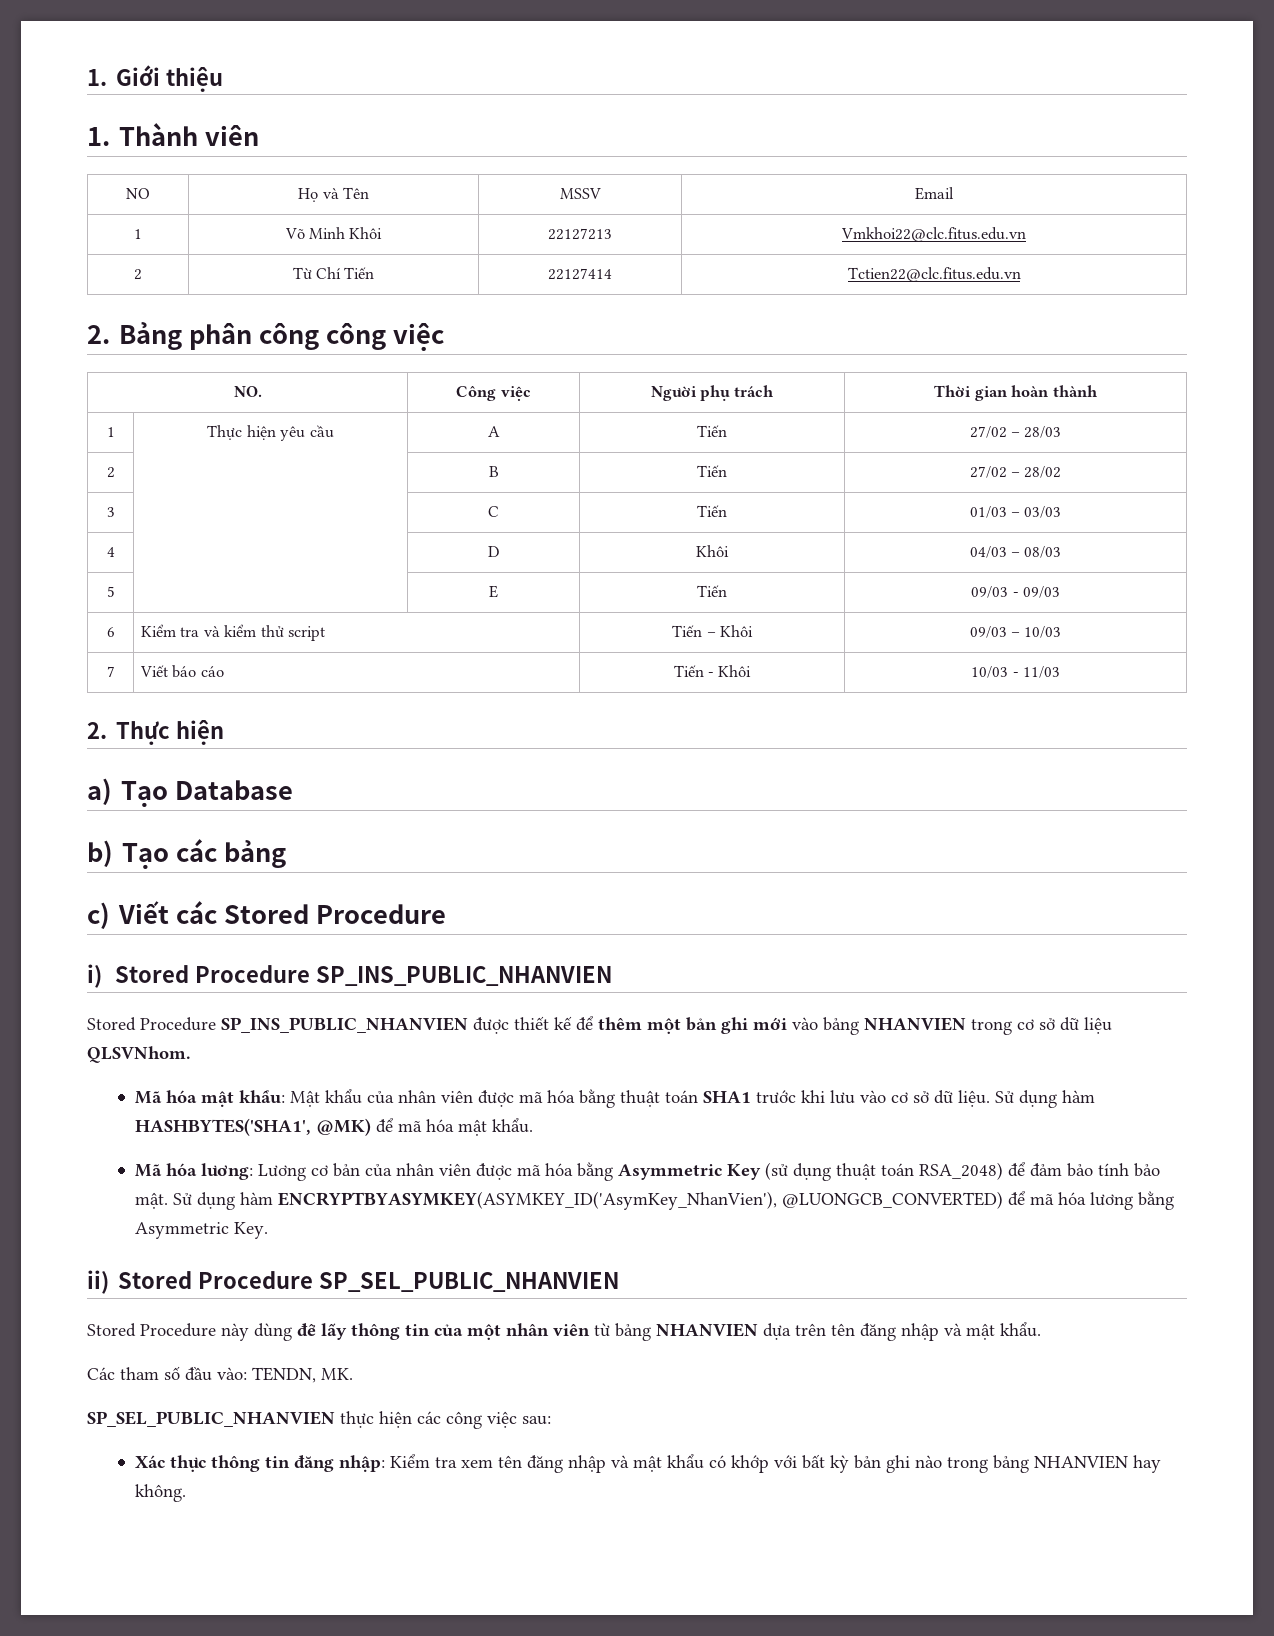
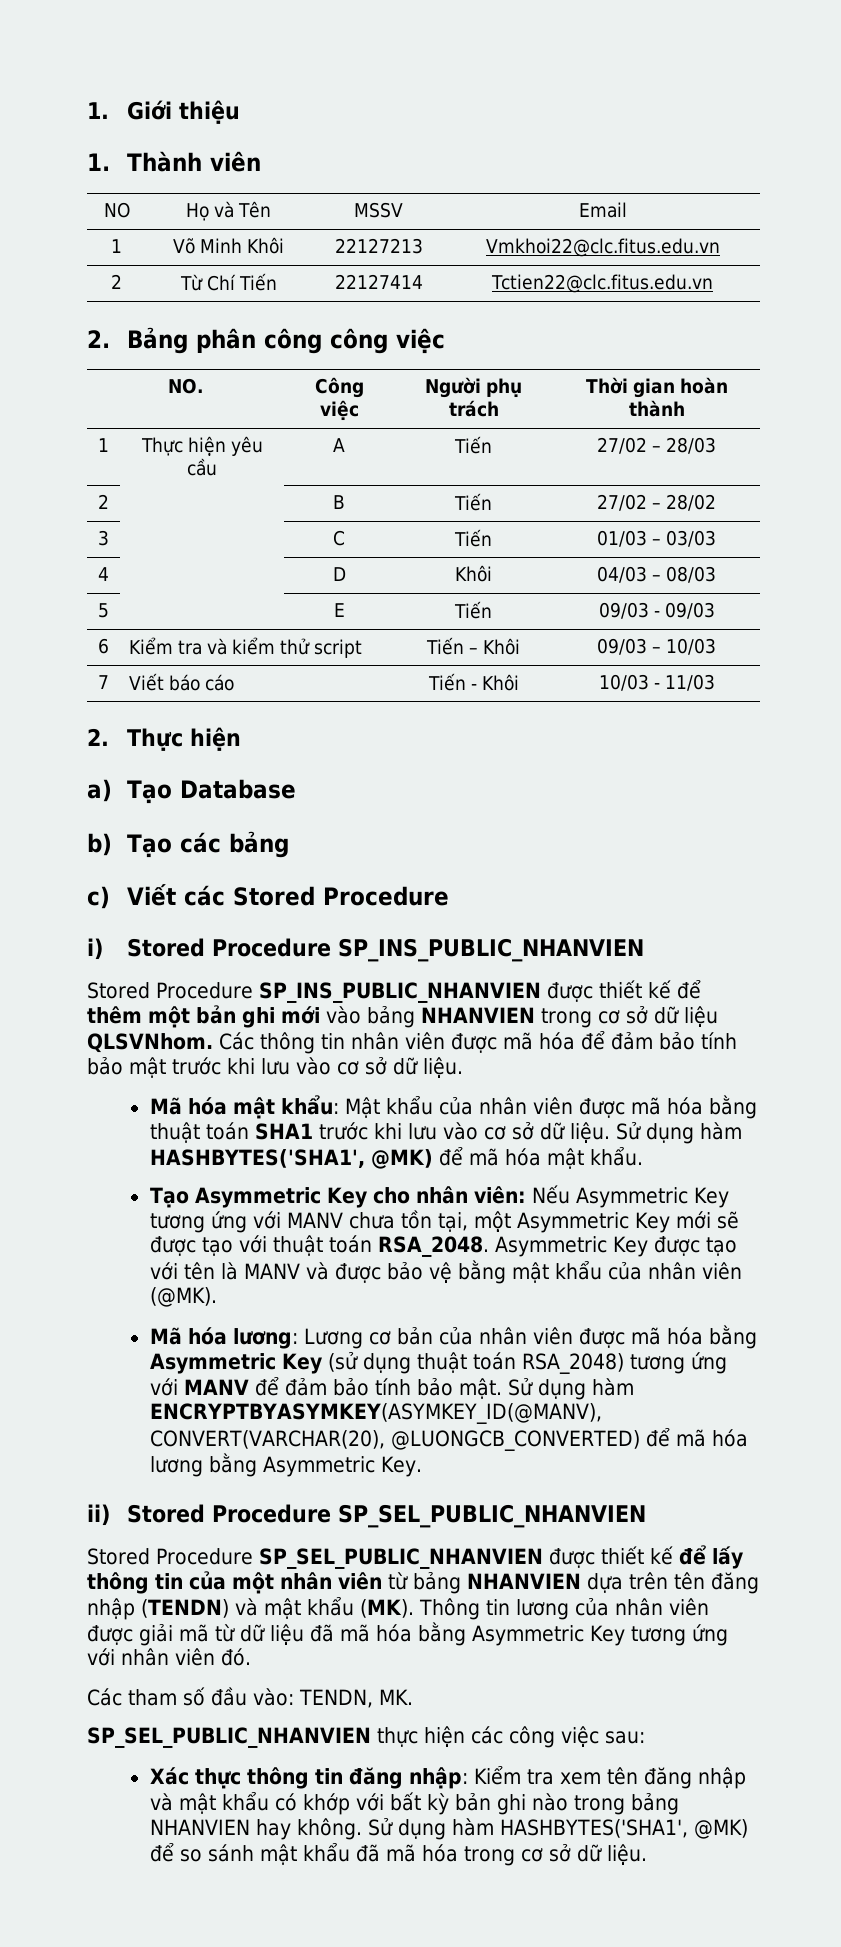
+ Các thông tin nhân viên được mã hóa để đảm bảo tính bảo mật trước khi lưu vào cơ sở dữ liệu.
+ Tạo Asymmetric Key cho nhân viên: Nếu Asymmetric Key tương ứng với MANV chưa tồn tại, một Asymmetric Key mới sẽ được tạo với thuật toán RSA_2048. Asymmetric Key được tạo với tên là MANV và được bảo vệ bằng mật khẩu của nhân viên (@MK).
- Mã hóa lương: Lương cơ bản của nhân viên được mã hóa bằng Asymmetric Key (sử dụng thuật toán RSA_2048) để đảm bảo tính bảo mật.
+ Mã hóa lương: Lương cơ bản của nhân viên được mã hóa bằng Asymmetric Key (sử dụng thuật toán RSA_2048) tương ứng với MANV để đảm bảo tính bảo mật.
- Sử dụng hàm ENCRYPTBYASYMKEY(ASYMKEY_ID('AsymKey_NhanVien'), @LUONGCB_CONVERTED) để mã hóa lương bằng Asymmetric Key.
+ Sử dụng hàm ENCRYPTBYASYMKEY(ASYMKEY_ID(@MANV), CONVERT(VARCHAR(20), @LUONGCB_CONVERTED) để mã hóa lương bằng Asymmetric Key.
- Stored Procedure này dùng để lấy thông tin của một nhân viên từ bảng NHANVIEN dựa trên tên đăng nhập và mật khẩu.
+ Stored Procedure SP_SEL_PUBLIC_NHANVIEN được thiết kế để lấy thông tin của một nhân viên từ bảng NHANVIEN dựa trên tên đăng nhập (TENDN) và mật khẩu (MK). Thông tin lương của nhân viên được giải mã từ dữ liệu đã mã hóa bằng Asymmetric Key tương ứng với nhân viên đó.
+ Sử dụng hàm HASHBYTES('SHA1', @MK) để so sánh mật khẩu đã mã hóa trong cơ sở dữ liệu.

